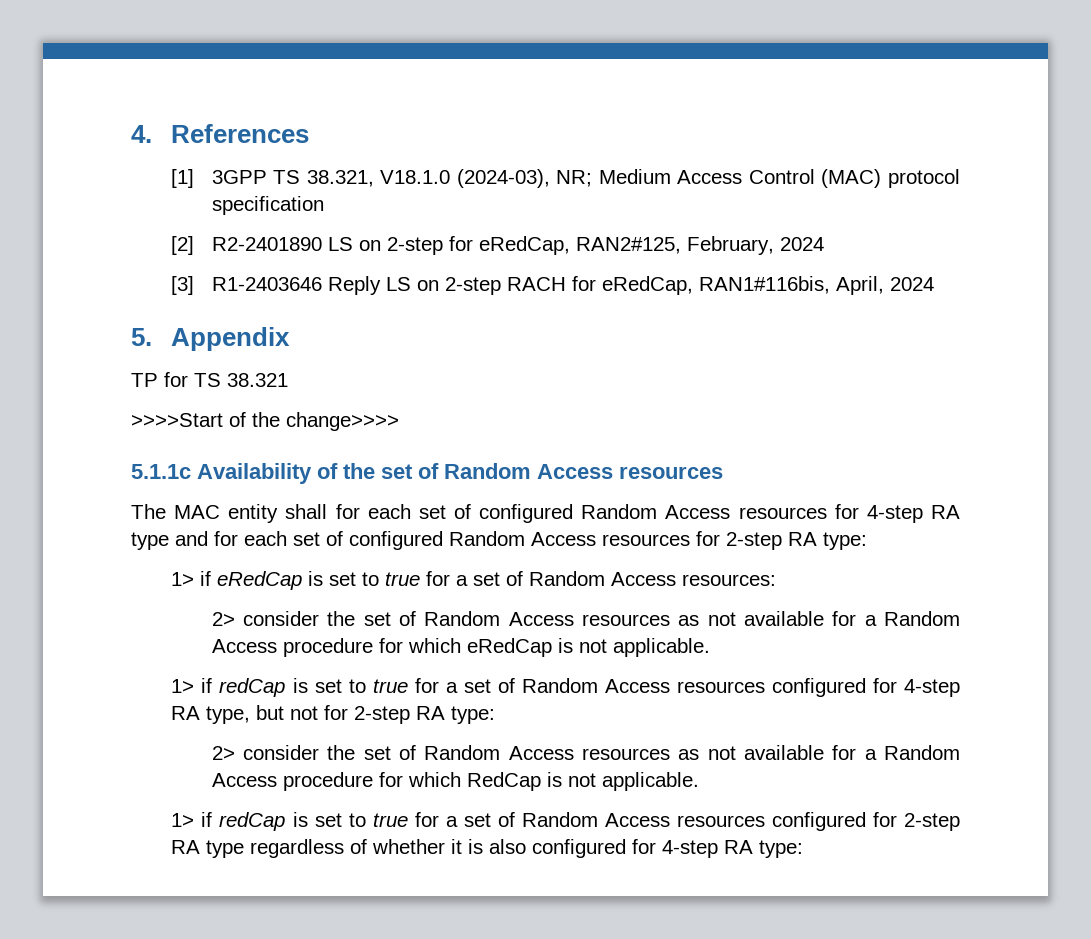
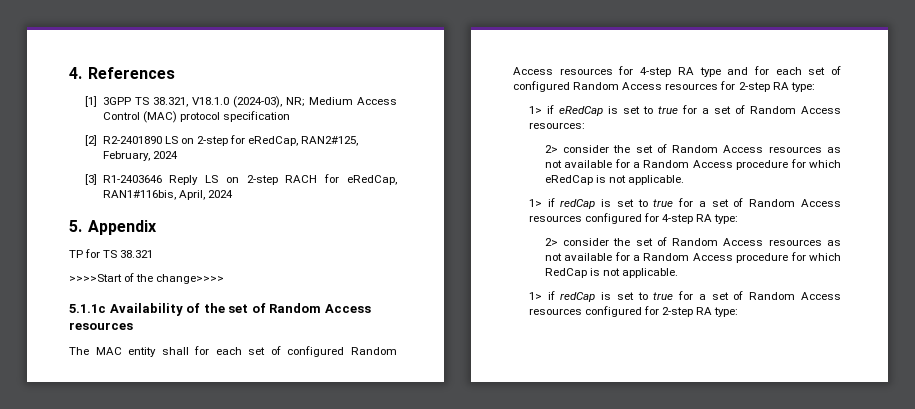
- 1> if redCap is set to true for a set of Random Access resources configured for 4-step RA type, but not for 2-step RA type:
+ 1> if redCap is set to true for a set of Random Access resources configured for 4-step RA type:
- 1> if redCap is set to true for a set of Random Access resources configured for 2-step RA type regardless of whether it is also configured for 4-step RA type:
+ 1> if redCap is set to true for a set of Random Access resources configured for 2-step RA type:

